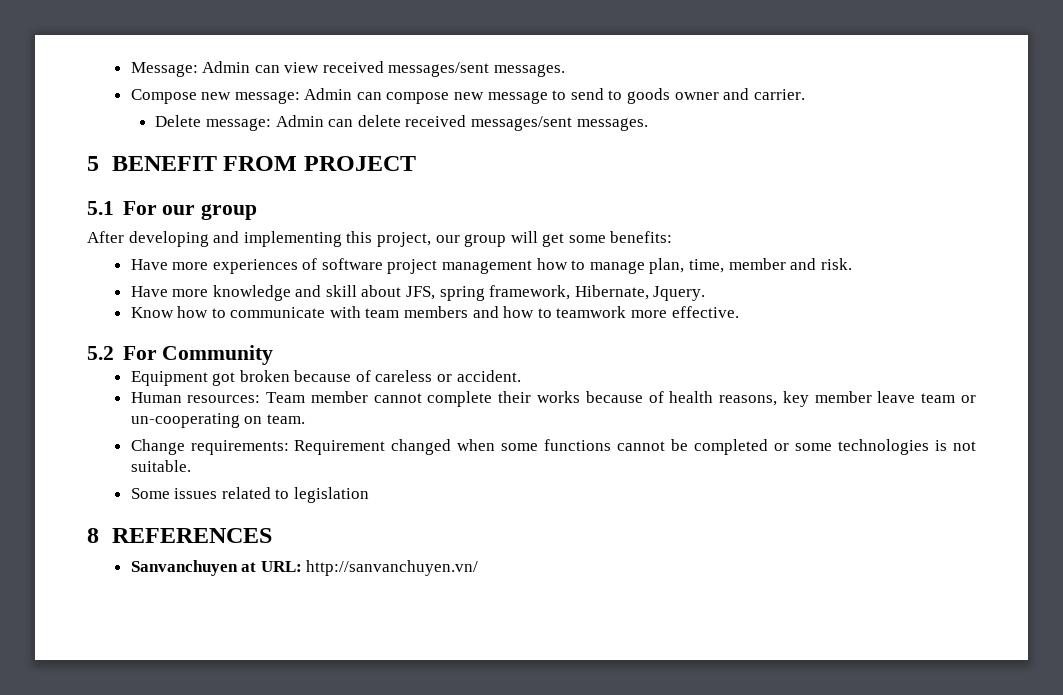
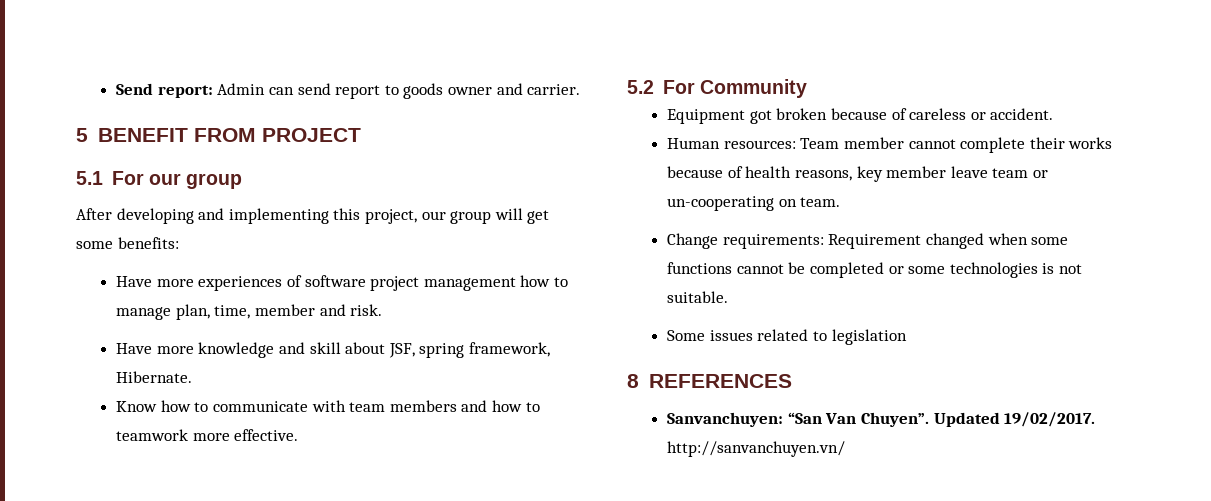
- Message: Admin can view received messages/sent messages.
- Compose new message: Admin can compose new message to send to goods owner and carrier.
+ Send report: Admin can send report to goods owner and carrier.
- Delete message: Admin can delete received messages/sent messages.
- Have more knowledge and skill about JFS, spring framework, Hibernate, Jquery.
+ Have more knowledge and skill about JSF, spring framework, Hibernate.
- Sanvanchuyen at URL: http://sanvanchuyen.vn/
+ Sanvanchuyen: “San Van Chuyen”. Updated 19/02/2017. http://sanvanchuyen.vn/

